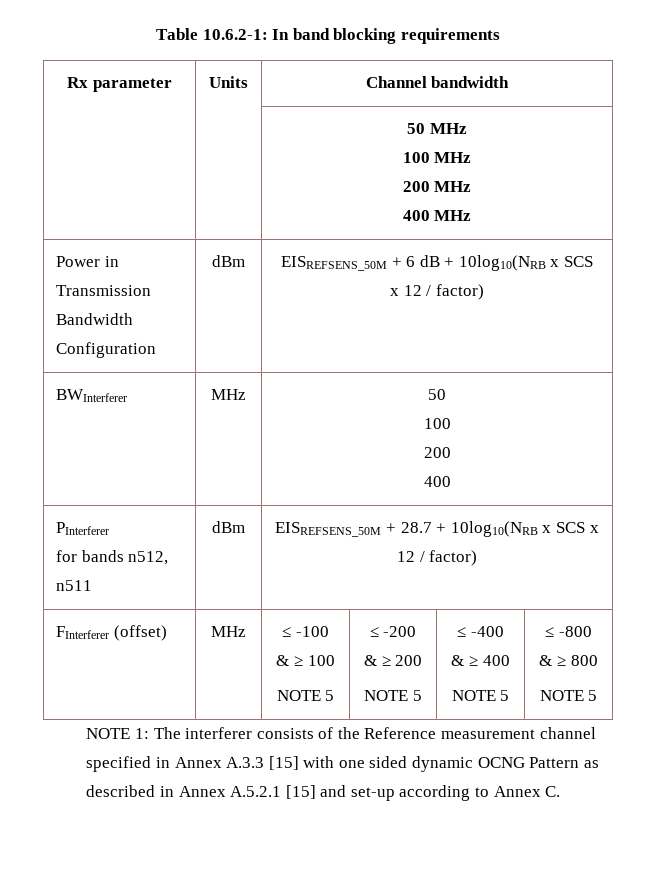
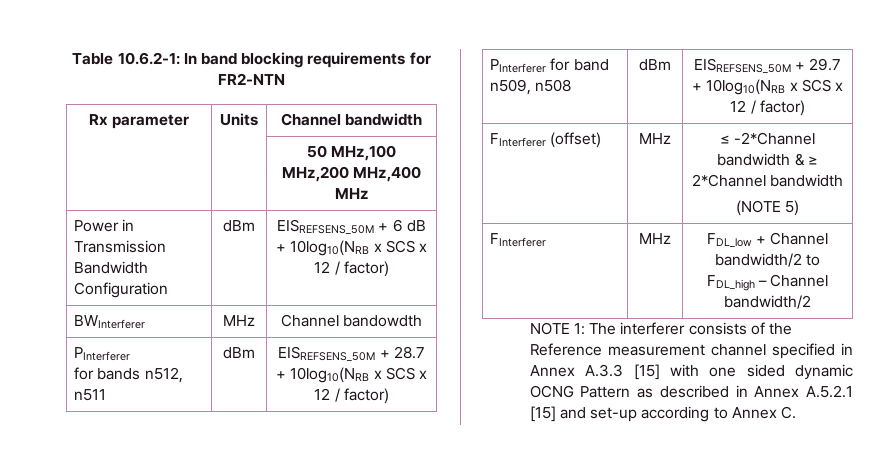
- Table 10.6.2-1: In band blocking requirements
+ Table 10.6.2-1: In band blocking requirements for FR2-NTN
- | | 50 MHz
- 100 MHz
- 200 MHz
- 400 MHz
+ | | 50 MHz,100 MHz,200 MHz,400 MHz
- BWInterferer | MHz | 50
- 100
- 200
- 400
+ BWInterferer | MHz | Channel bandowdth
- FInterferer (offset) | MHz | ≤ -100 & ≥ 100
- NOTE 5 | ≤ -200 & ≥ 200
- NOTE 5 | ≤ -400 & ≥ 400
- NOTE 5 | ≤ -800 & ≥ 800
- NOTE 5
+ PInterferer for band n509, n508 | dBm | EISREFSENS_50M + 29.7 + 10log10(NRB x SCS x 12 / factor)
+ FInterferer (offset) | MHz | ≤ -2*Channel bandwidth & ≥ 2*Channel bandwidth
+ (NOTE 5)
+ FInterferer | MHz | FDL_low + Channel bandwidth/2 to FDL_high – Channel bandwidth/2

